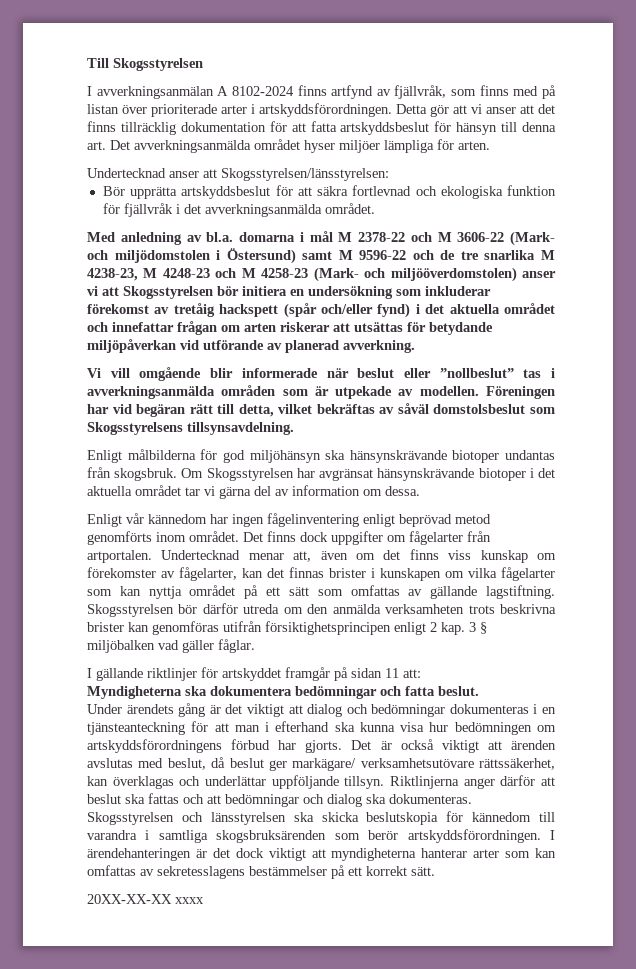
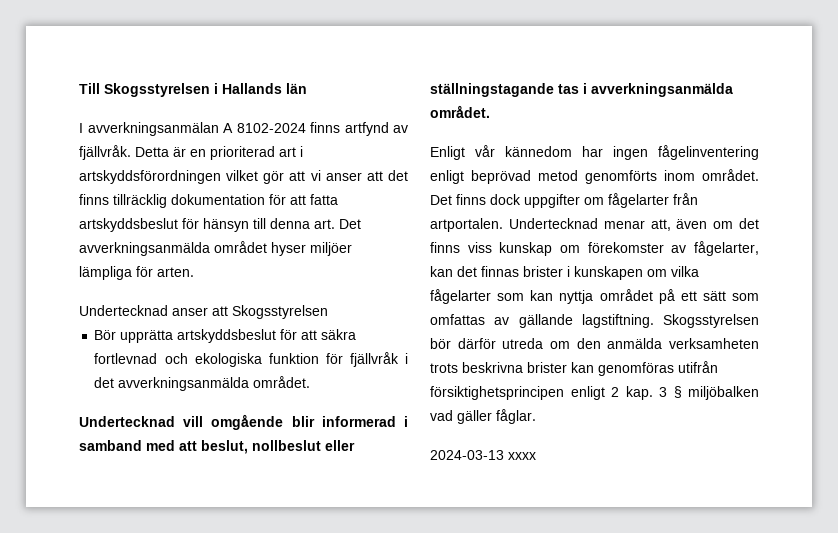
- Till Skogsstyrelsen
+ Till Skogsstyrelsen i Hallands län
- I avverkningsanmälan A 8102-2024 finns artfynd av fjällvråk, som finns med på listan över prioriterade arter i artskyddsförordningen. Detta gör att vi anser att det finns tillräcklig dokumentation för att fatta artskyddsbeslut för hänsyn till denna art. Det avverkningsanmälda området hyser miljöer lämpliga för arten.
+ I avverkningsanmälan A 8102-2024 finns artfynd av fjällvråk. Detta är en prioriterad art i artskyddsförordningen vilket gör att vi anser att det finns tillräcklig dokumentation för att fatta artskyddsbeslut för hänsyn till denna art. Det avverkningsanmälda området hyser miljöer lämpliga för arten.
- Undertecknad anser att Skogsstyrelsen/länsstyrelsen:
+ Undertecknad anser att Skogsstyrelsen
- Med anledning av bl.a. domarna i mål M 2378-22 och M 3606-22 (Mark- och miljödomstolen i Östersund) samt M 9596-22 och de tre snarlika M 4238-23, M 4248-23 och M 4258-23 (Mark- och miljööverdomstolen) anser vi att Skogsstyrelsen bör initiera en undersökning som inkluderar förekomst av tretåig hackspett (spår och/eller fynd) i det aktuella området och innefattar frågan om arten riskerar att utsättas för betydande miljöpåverkan vid utförande av planerad avverkning.
- Vi vill omgående blir informerade när beslut eller ”nollbeslut” tas i avverkningsanmälda områden som är utpekade av modellen. Föreningen har vid begäran rätt till detta, vilket bekräftas av såväl domstolsbeslut som Skogsstyrelsens tillsynsavdelning.
- Enligt målbilderna för god miljöhänsyn ska hänsynskrävande biotoper undantas från skogsbruk. Om Skogsstyrelsen har avgränsat hänsynskrävande biotoper i det aktuella området tar vi gärna del av information om dessa.
+ Undertecknad vill omgående blir informerad i samband med att beslut, nollbeslut eller ställningstagande tas i avverkningsanmälda området.
- I gällande riktlinjer för artskyddet framgår på sidan 11 att:
- Myndigheterna ska dokumentera bedömningar och fatta beslut.
- Under ärendets gång är det viktigt att dialog och bedömningar dokumenteras i en tjänsteanteckning för att man i efterhand ska kunna visa hur bedömningen om artskyddsförordningens förbud har gjorts. Det är också viktigt att ärenden avslutas med beslut, då beslut ger markägare/ verksamhetsutövare rättssäkerhet, kan överklagas och underlättar uppföljande tillsyn. Riktlinjerna anger därför att beslut ska fattas och att bedömningar och dialog ska dokumenteras. Skogsstyrelsen och länsstyrelsen ska skicka beslutskopia för kännedom till varandra i samtliga skogsbruksärenden som berör artskyddsförordningen. I ärendehanteringen är det dock viktigt att myndigheterna hanterar arter som kan omfattas av sekretesslagens bestämmelser på ett korrekt sätt.
- 20XX-XX-XX xxxx
+ 2024-03-13 xxxx

